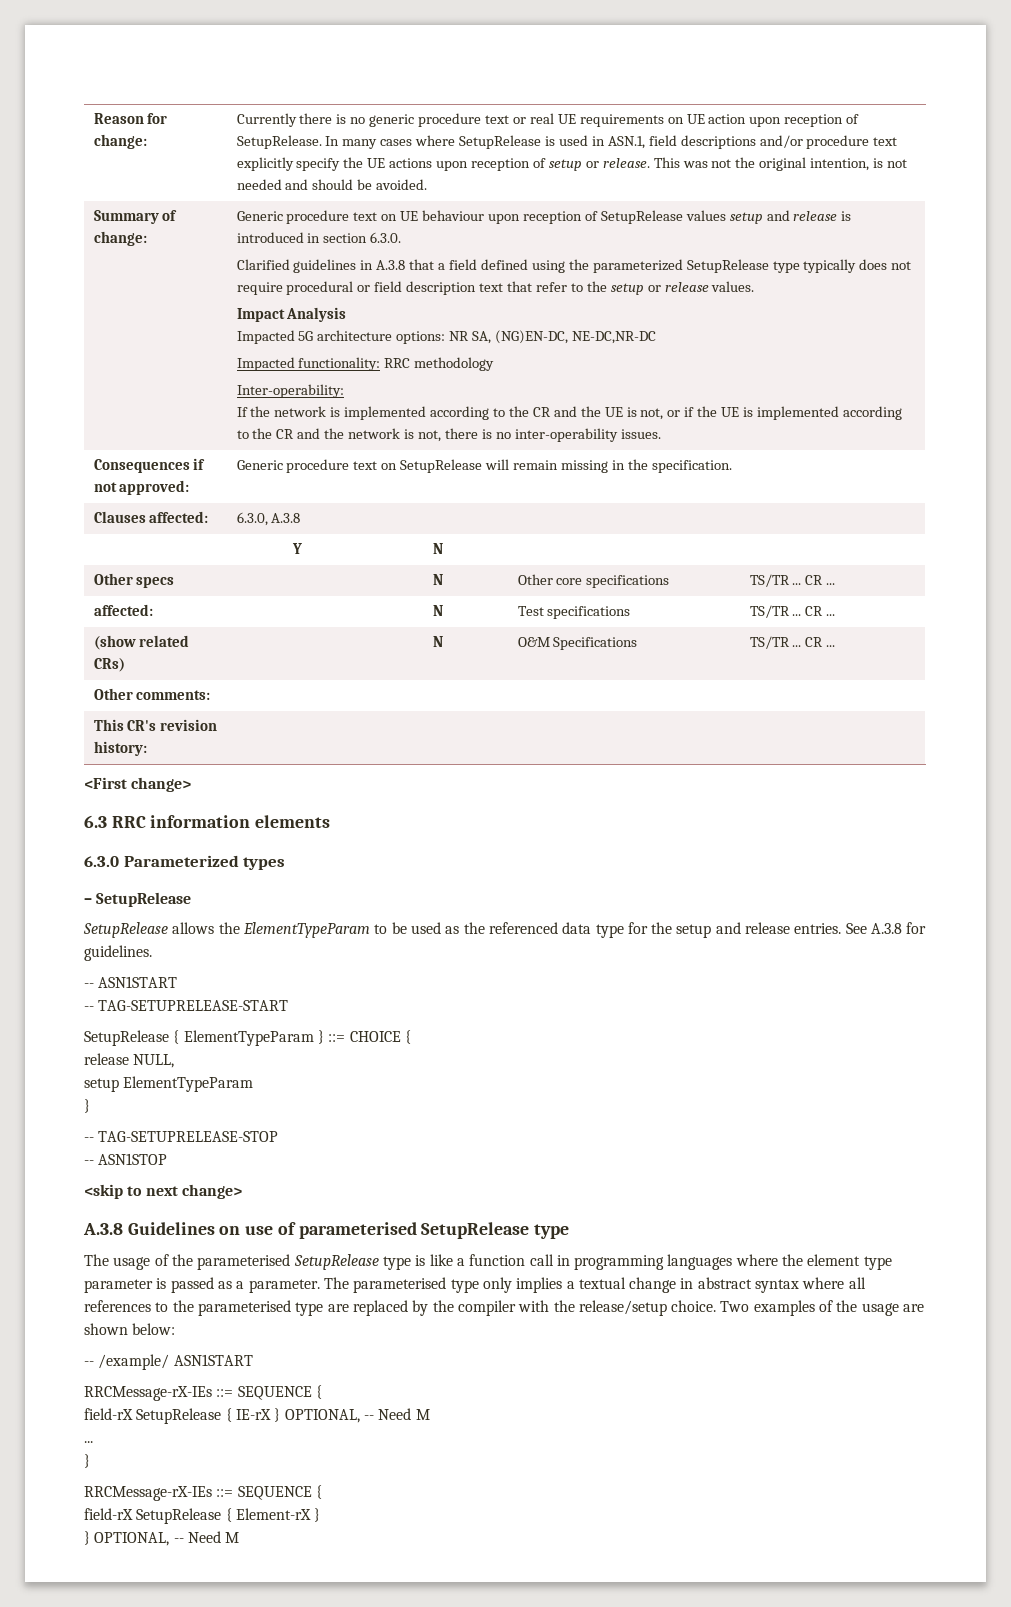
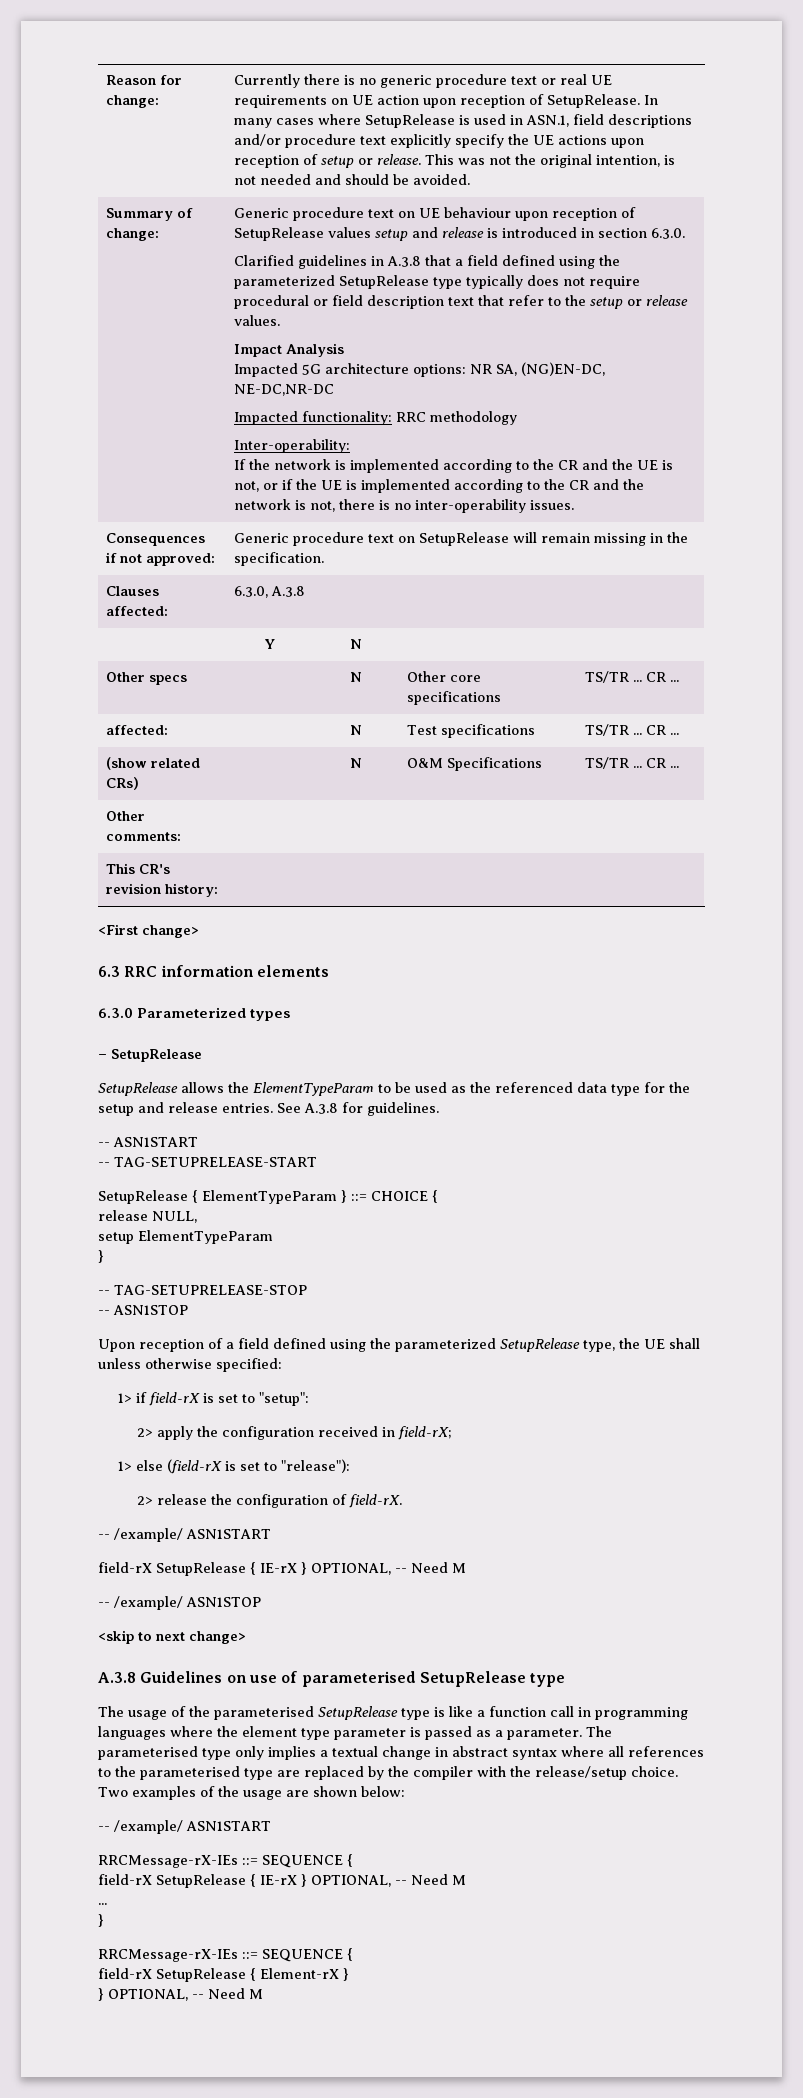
+ Upon reception of a field defined using the parameterized SetupRelease type, the UE shall unless otherwise specified:
+ 1> if field-rX is set to "setup":
+ 2> apply the configuration received in field-rX;
+ 1> else (field-rX is set to "release"):
+ 2> release the configuration of field-rX.
+ -- /example/ ASN1START
+ field-rX SetupRelease { IE-rX } OPTIONAL, -- Need M
+ -- /example/ ASN1STOP

